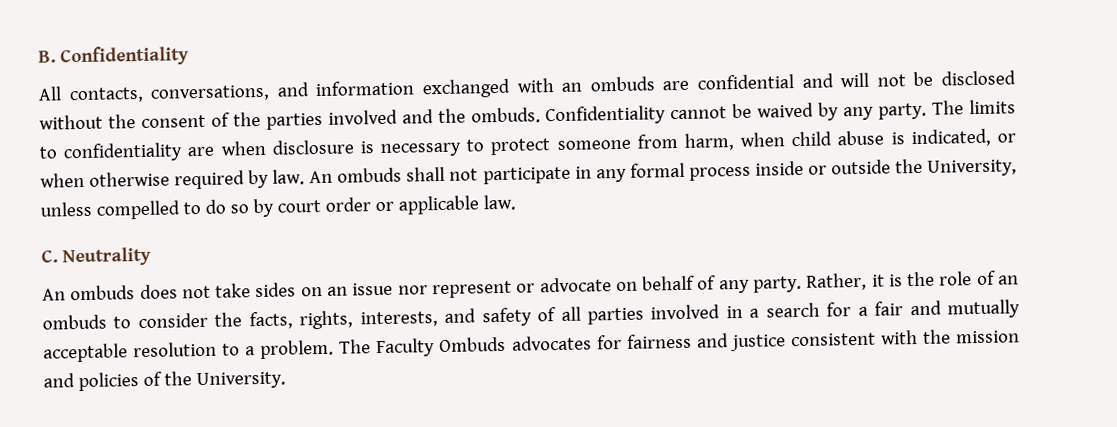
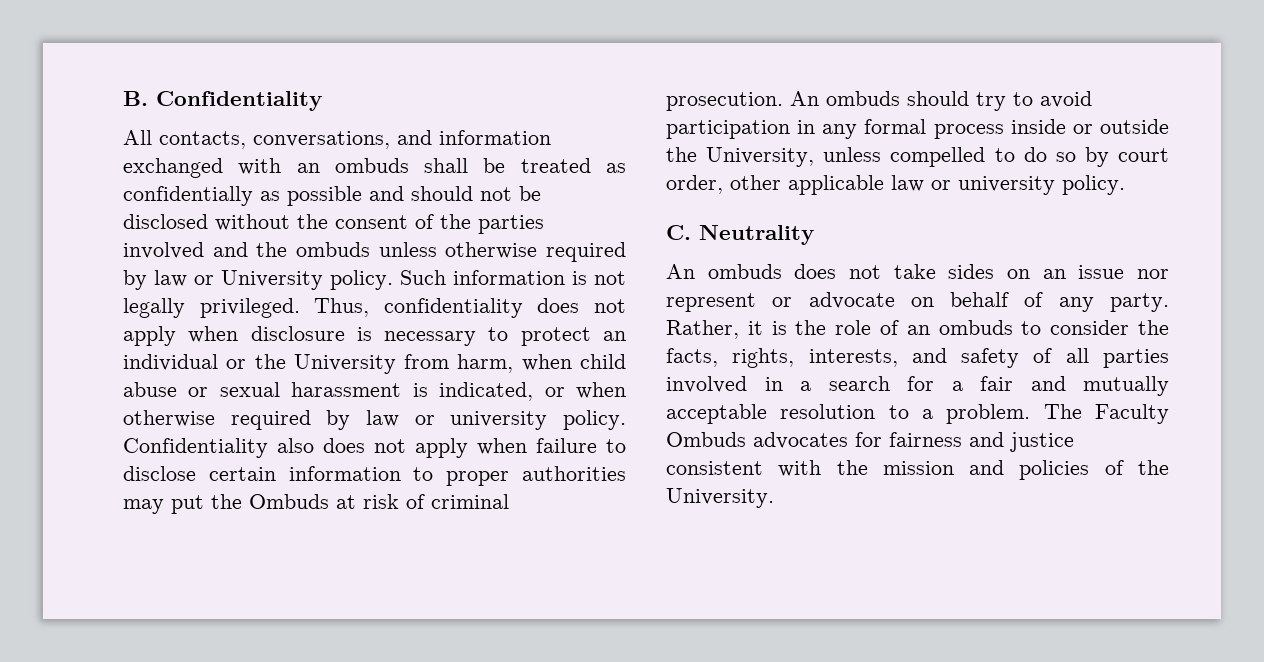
- All contacts, conversations, and information exchanged with an ombuds are confidential and will not be disclosed without the consent of the parties involved and the ombuds. Confidentiality cannot be waived by any party. The limits to confidentiality are when disclosure is necessary to protect someone from harm, when child abuse is indicated, or when otherwise required by law. An ombuds shall not participate in any formal process inside or outside the University, unless compelled to do so by court order or applicable law.
+ All contacts, conversations, and information exchanged with an ombuds shall be treated as confidentially as possible and should not be disclosed without the consent of the parties involved and the ombuds unless otherwise required by law or University policy. Such information is not legally privileged. Thus, confidentiality does not apply when disclosure is necessary to protect an individual or the University from harm, when child abuse or sexual harassment is indicated, or when otherwise required by law or university policy. Confidentiality also does not apply when failure to disclose certain information to proper authorities may put the Ombuds at risk of criminal prosecution. An ombuds should try to avoid participation in any formal process inside or outside the University, unless compelled to do so by court order, other applicable law or university policy.

